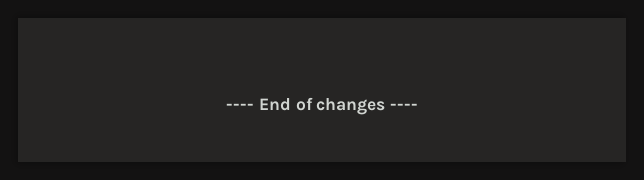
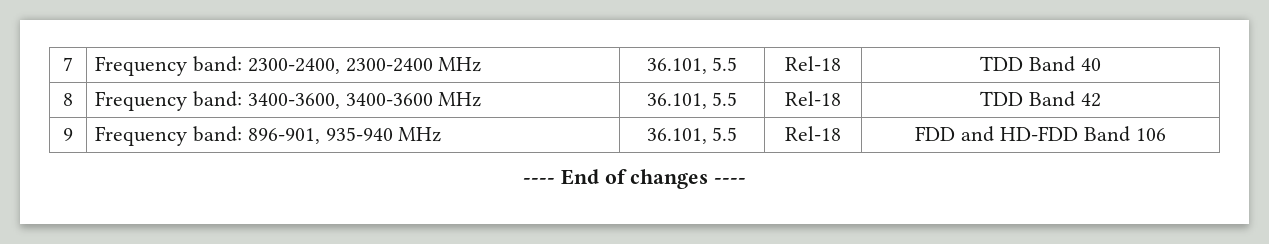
+ 7 | Frequency band: 2300-2400, 2300-2400 MHz | 36.101, 5.5 | Rel-18 | TDD Band 40
+ 8 | Frequency band: 3400-3600, 3400-3600 MHz | 36.101, 5.5 | Rel-18 | TDD Band 42
+ 9 | Frequency band: 896-901, 935-940 MHz | 36.101, 5.5 | Rel-18 | FDD and HD-FDD Band 106

